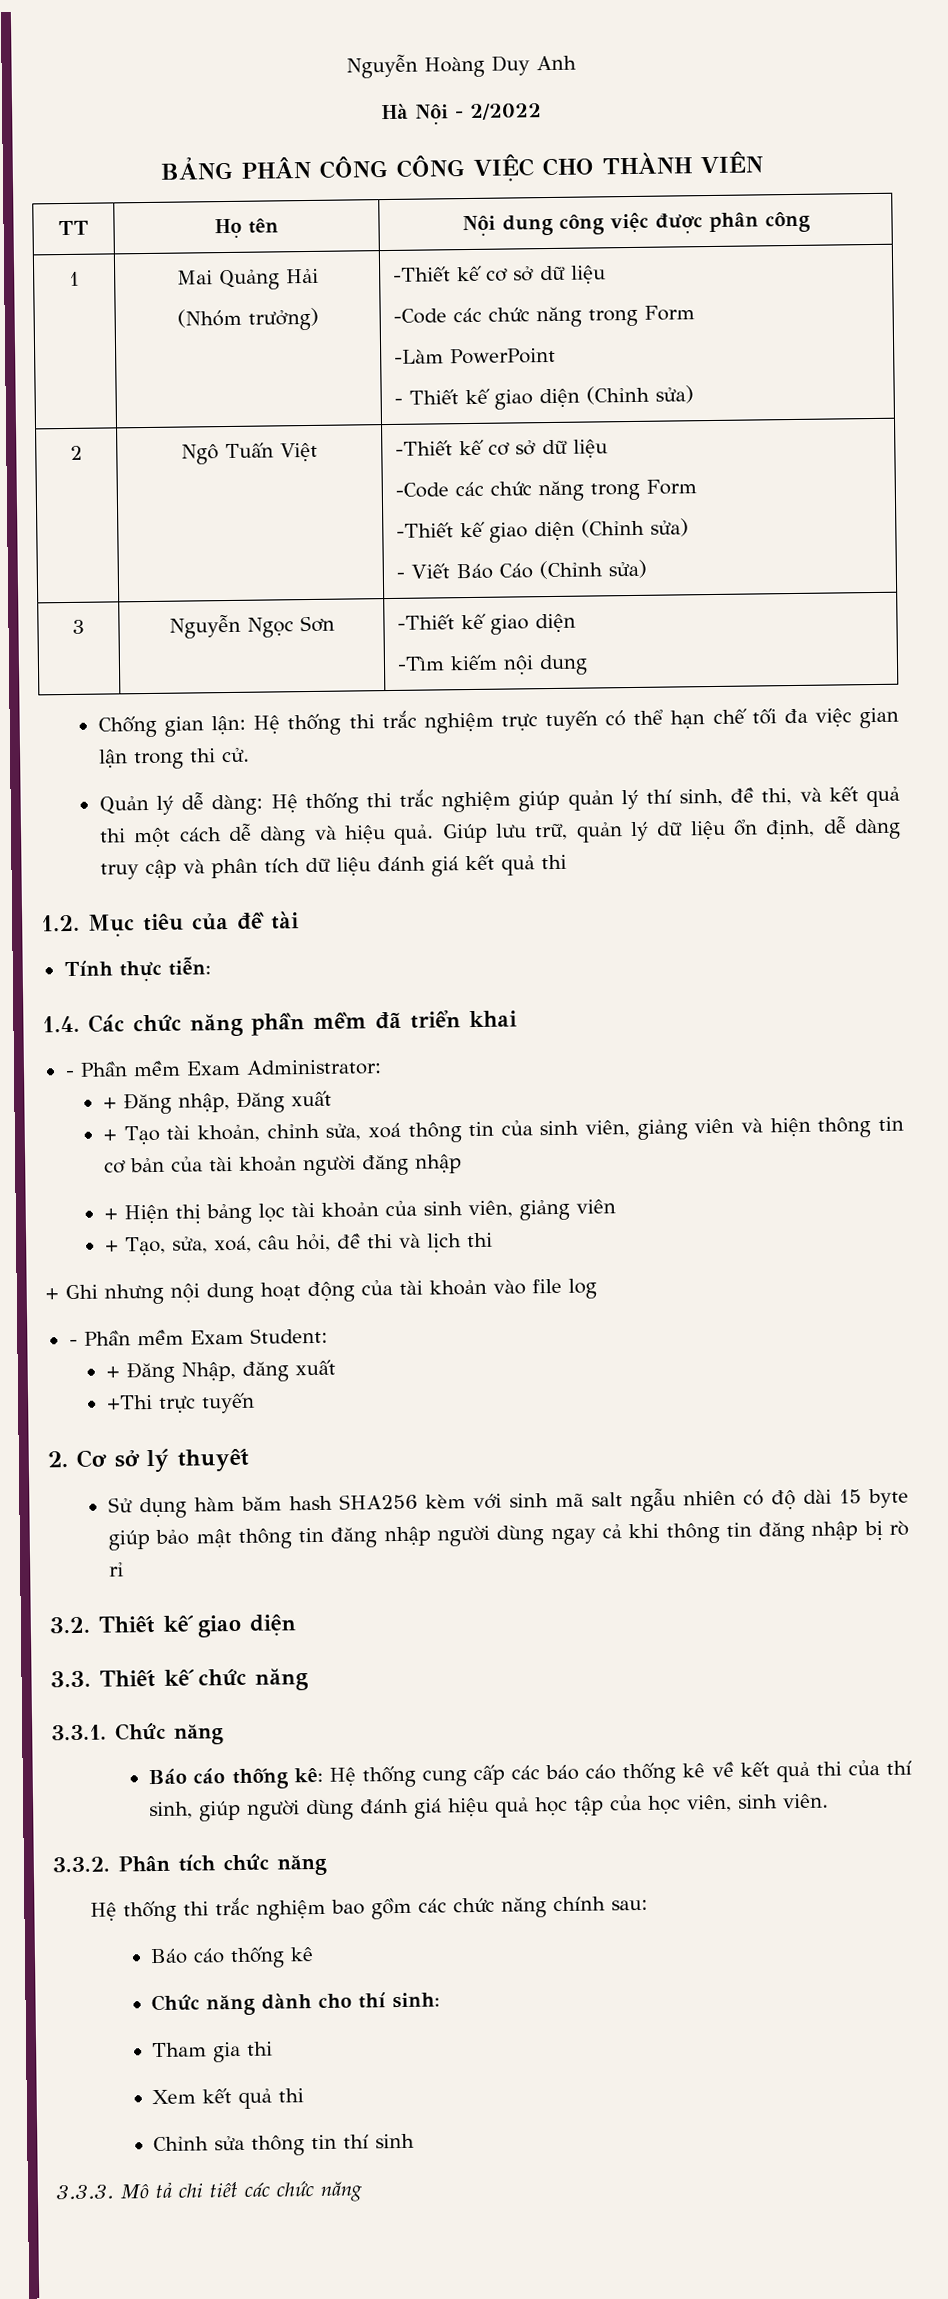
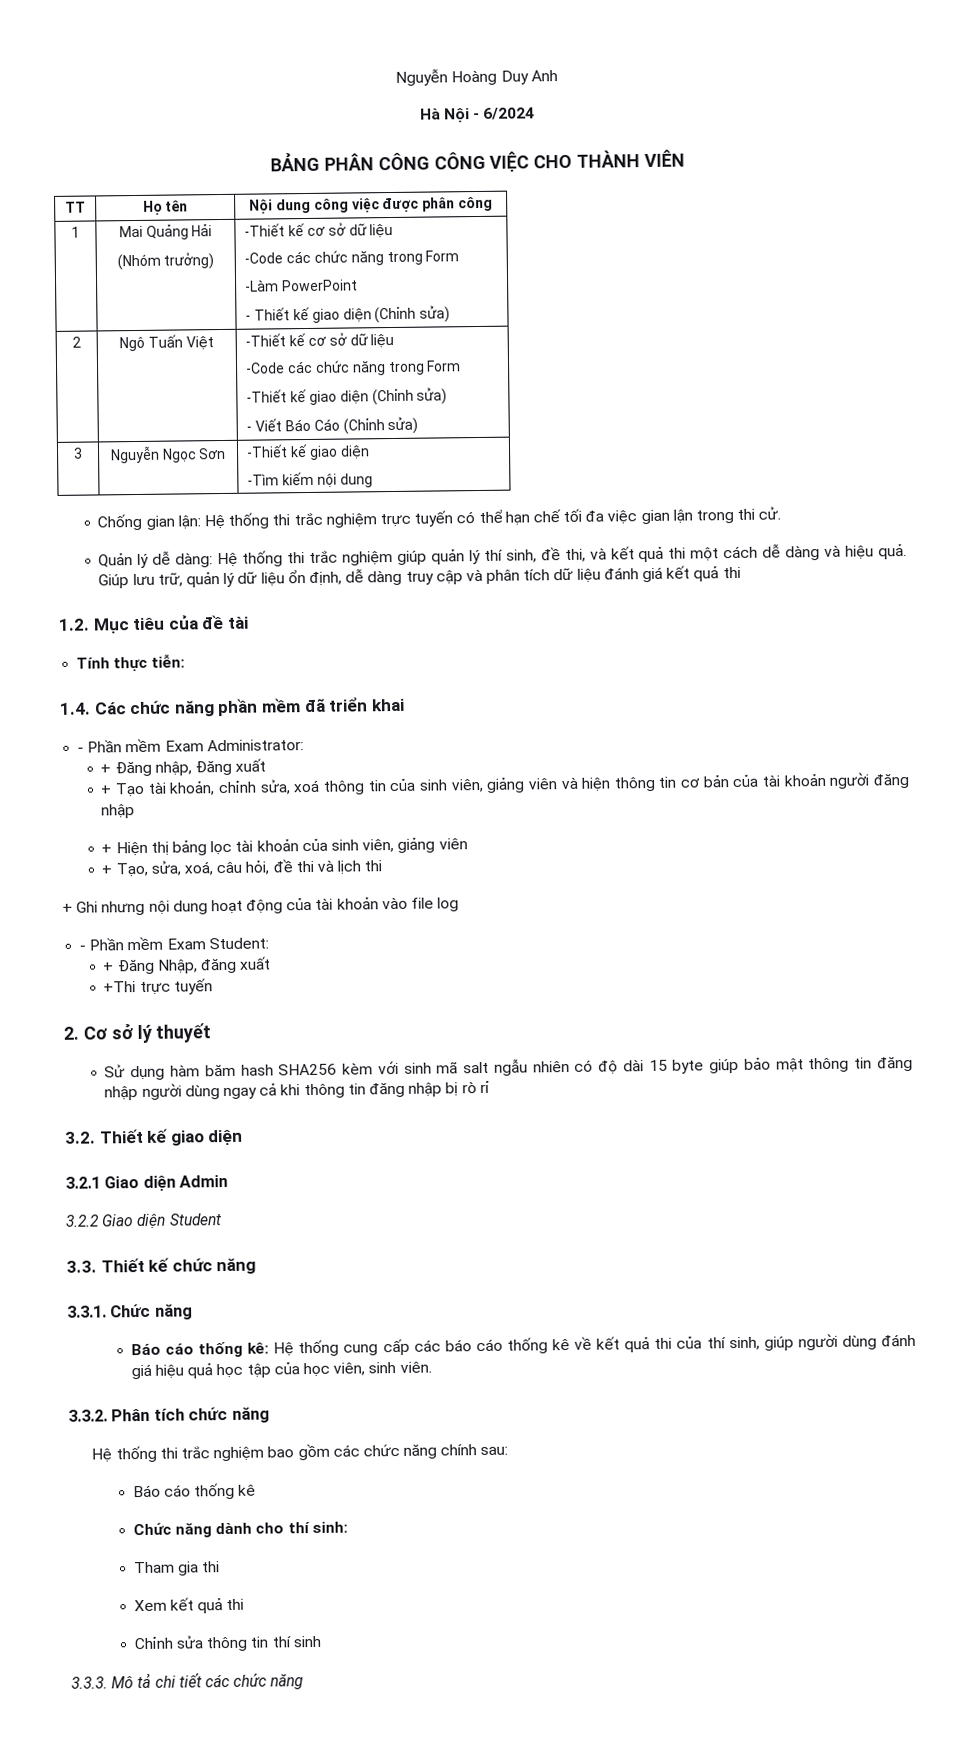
- Hà Nội - 2/2022
+ Hà Nội - 6/2024
+ 3.2.1 Giao diện Admin
+ 3.2.2 Giao diện Student

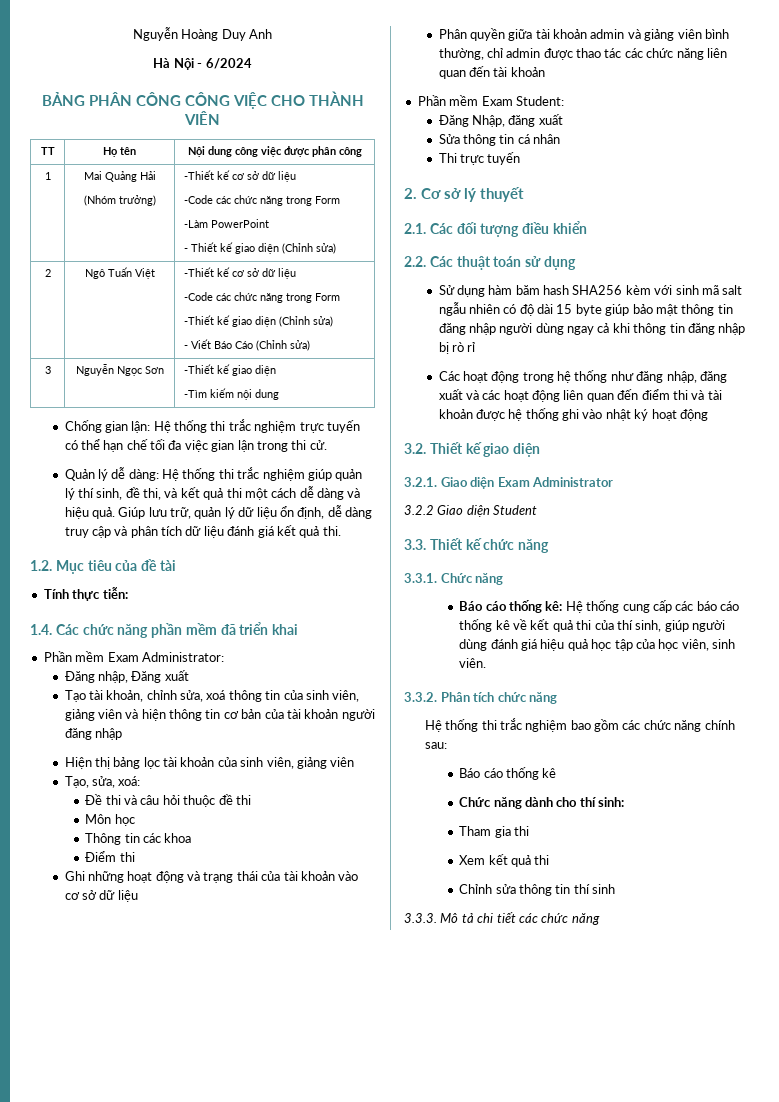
- Giúp lưu trữ, quản lý dữ liệu ổn định, dễ dàng truy cập và phân tích dữ liệu đánh giá kết quả thi
+ Giúp lưu trữ, quản lý dữ liệu ổn định, dễ dàng truy cập và phân tích dữ liệu đánh giá kết quả thi.
- - Phần mềm Exam Administrator:
+ Phần mềm Exam Administrator:
- + Đăng nhập, Đăng xuất
+ Đăng nhập, Đăng xuất
- + Tạo tài khoản, chỉnh sửa, xoá thông tin của sinh viên, giảng viên và hiện thông tin cơ bản của tài khoản người đăng nhập
+ Tạo tài khoản, chỉnh sửa, xoá thông tin của sinh viên, giảng viên và hiện thông tin cơ bản của tài khoản người đăng nhập
- + Hiện thị bảng lọc tài khoản của sinh viên, giảng viên
+ Hiện thị bảng lọc tài khoản của sinh viên, giảng viên
- + Tạo, sửa, xoá, câu hỏi, đề thi và lịch thi
- + Ghi nhưng nội dung hoạt động của tài khoản vào file log
- - Phần mềm Exam Student:
+ Tạo, sửa, xoá:
+ Đề thi và câu hỏi thuộc đề thi
+ Môn học
+ Thông tin các khoa
+ Điểm thi
+ Ghi những hoạt động và trạng thái của tài khoản vào cơ sở dữ liệu
+ Phân quyền giữa tài khoản admin và giảng viên bình thường, chỉ admin được thao tác các chức năng liên quan đến tài khoản
+ Phần mềm Exam Student:
- + Đăng Nhập, đăng xuất
+ Đăng Nhập, đăng xuất
- +Thi trực tuyến
+ Sửa thông tin cá nhân
+ Thi trực tuyến
+ 2.1. Các đối tượng điều khiển
+ 2.2. Các thuật toán sử dụng
+ Các hoạt động trong hệ thống như đăng nhập, đăng xuất và các hoạt động liên quan đến điểm thi và tài khoản được hệ thống ghi vào nhật ký hoạt động
- 3.2.1 Giao diện Admin
+ 3.2.1. Giao diện Exam Administrator

